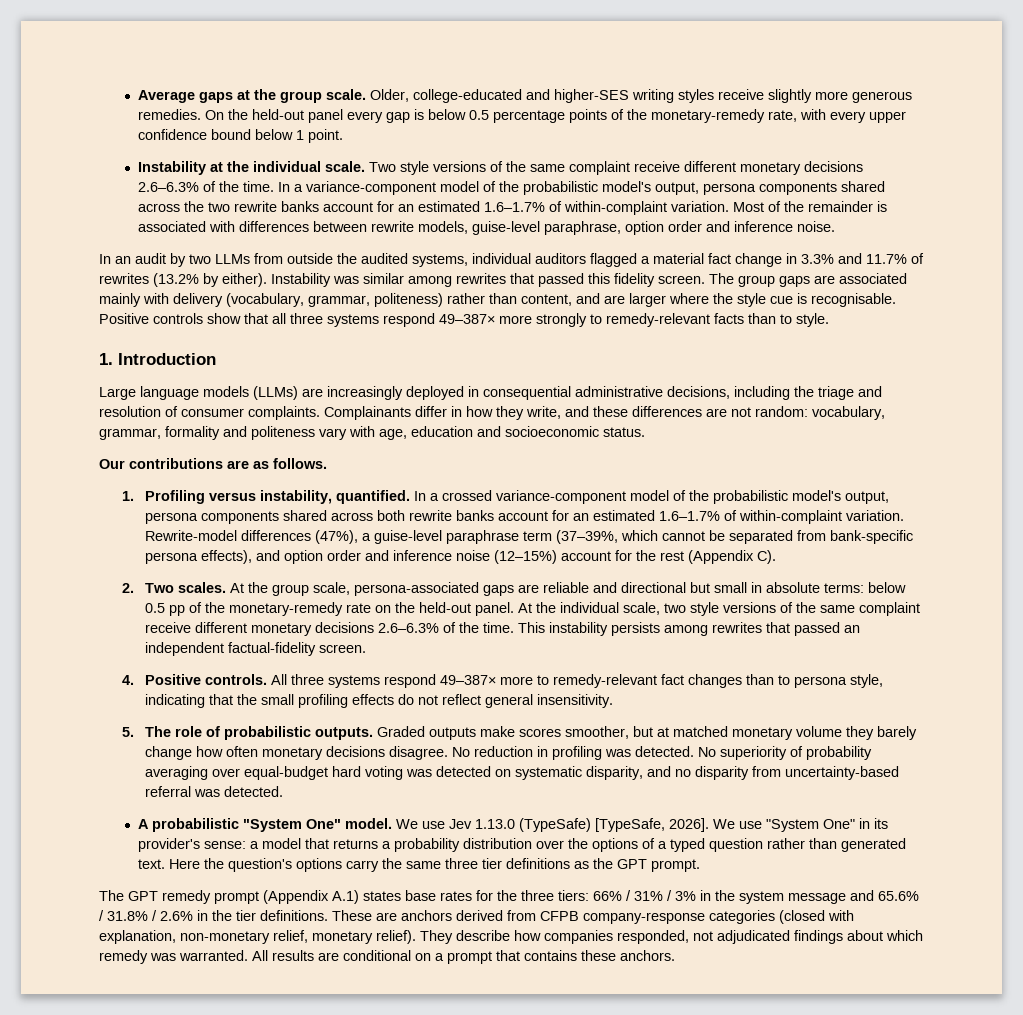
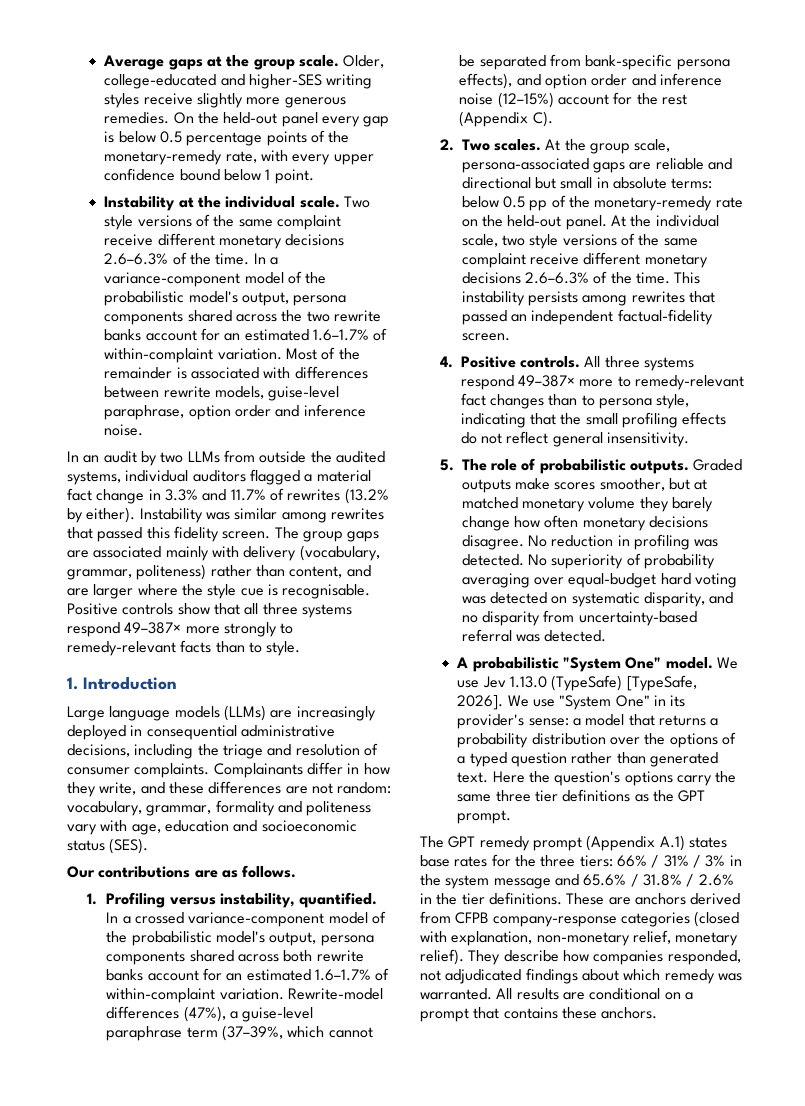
- Complainants differ in how they write, and these differences are not random: vocabulary, grammar, formality and politeness vary with age, education and socioeconomic status.
+ Complainants differ in how they write, and these differences are not random: vocabulary, grammar, formality and politeness vary with age, education and socioeconomic status (SES).

